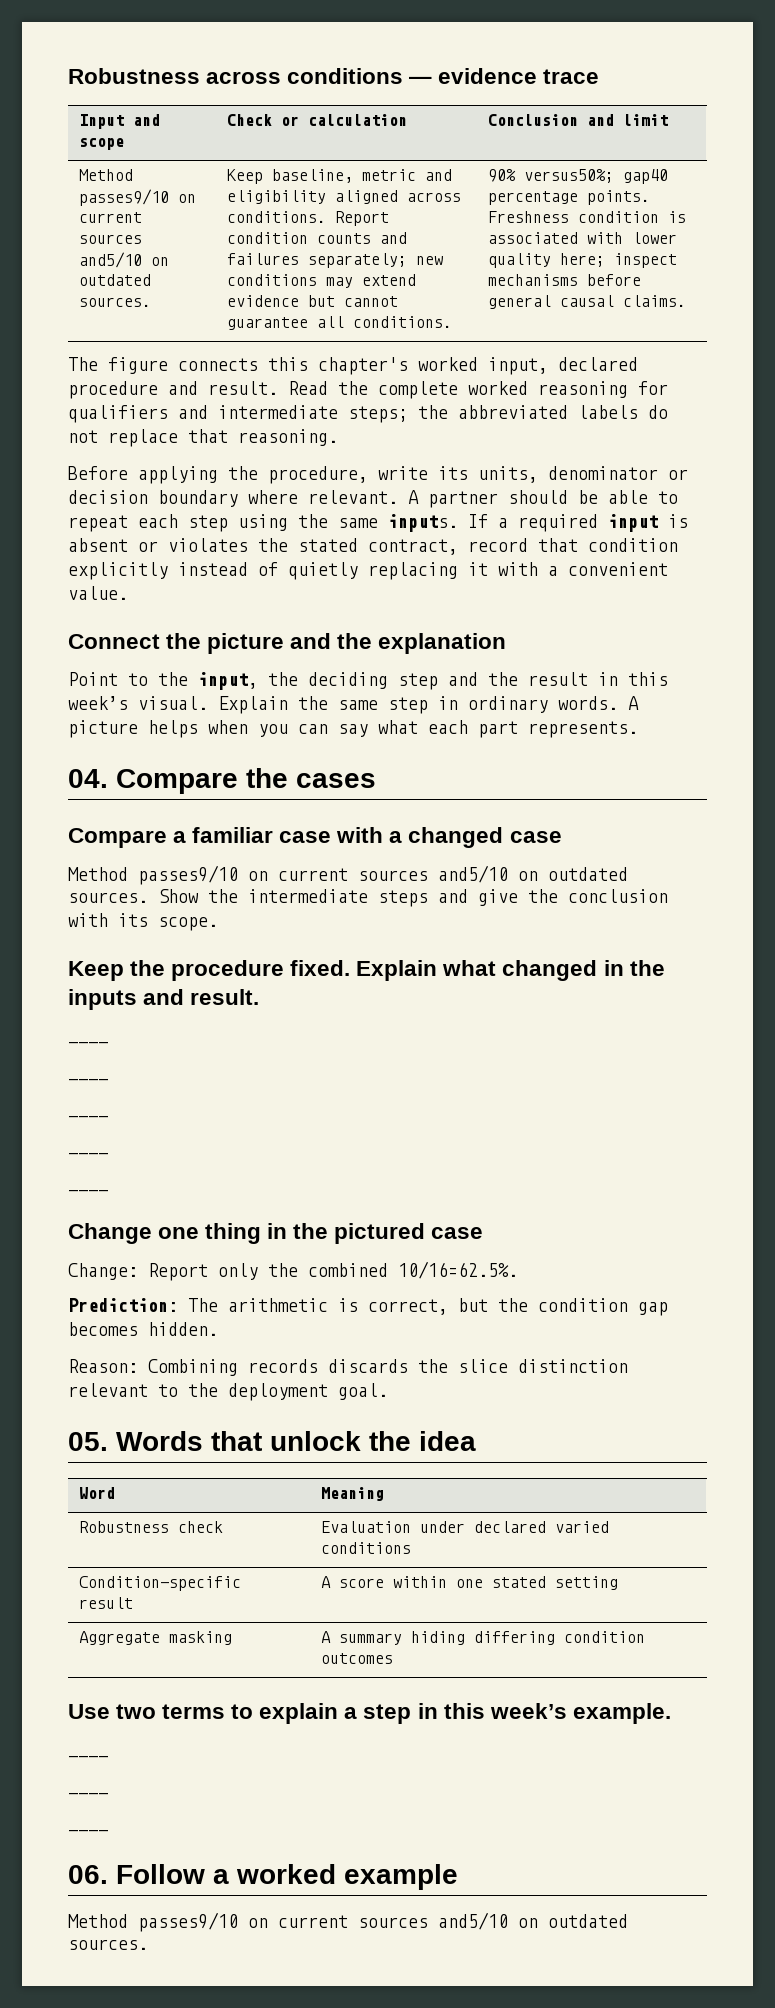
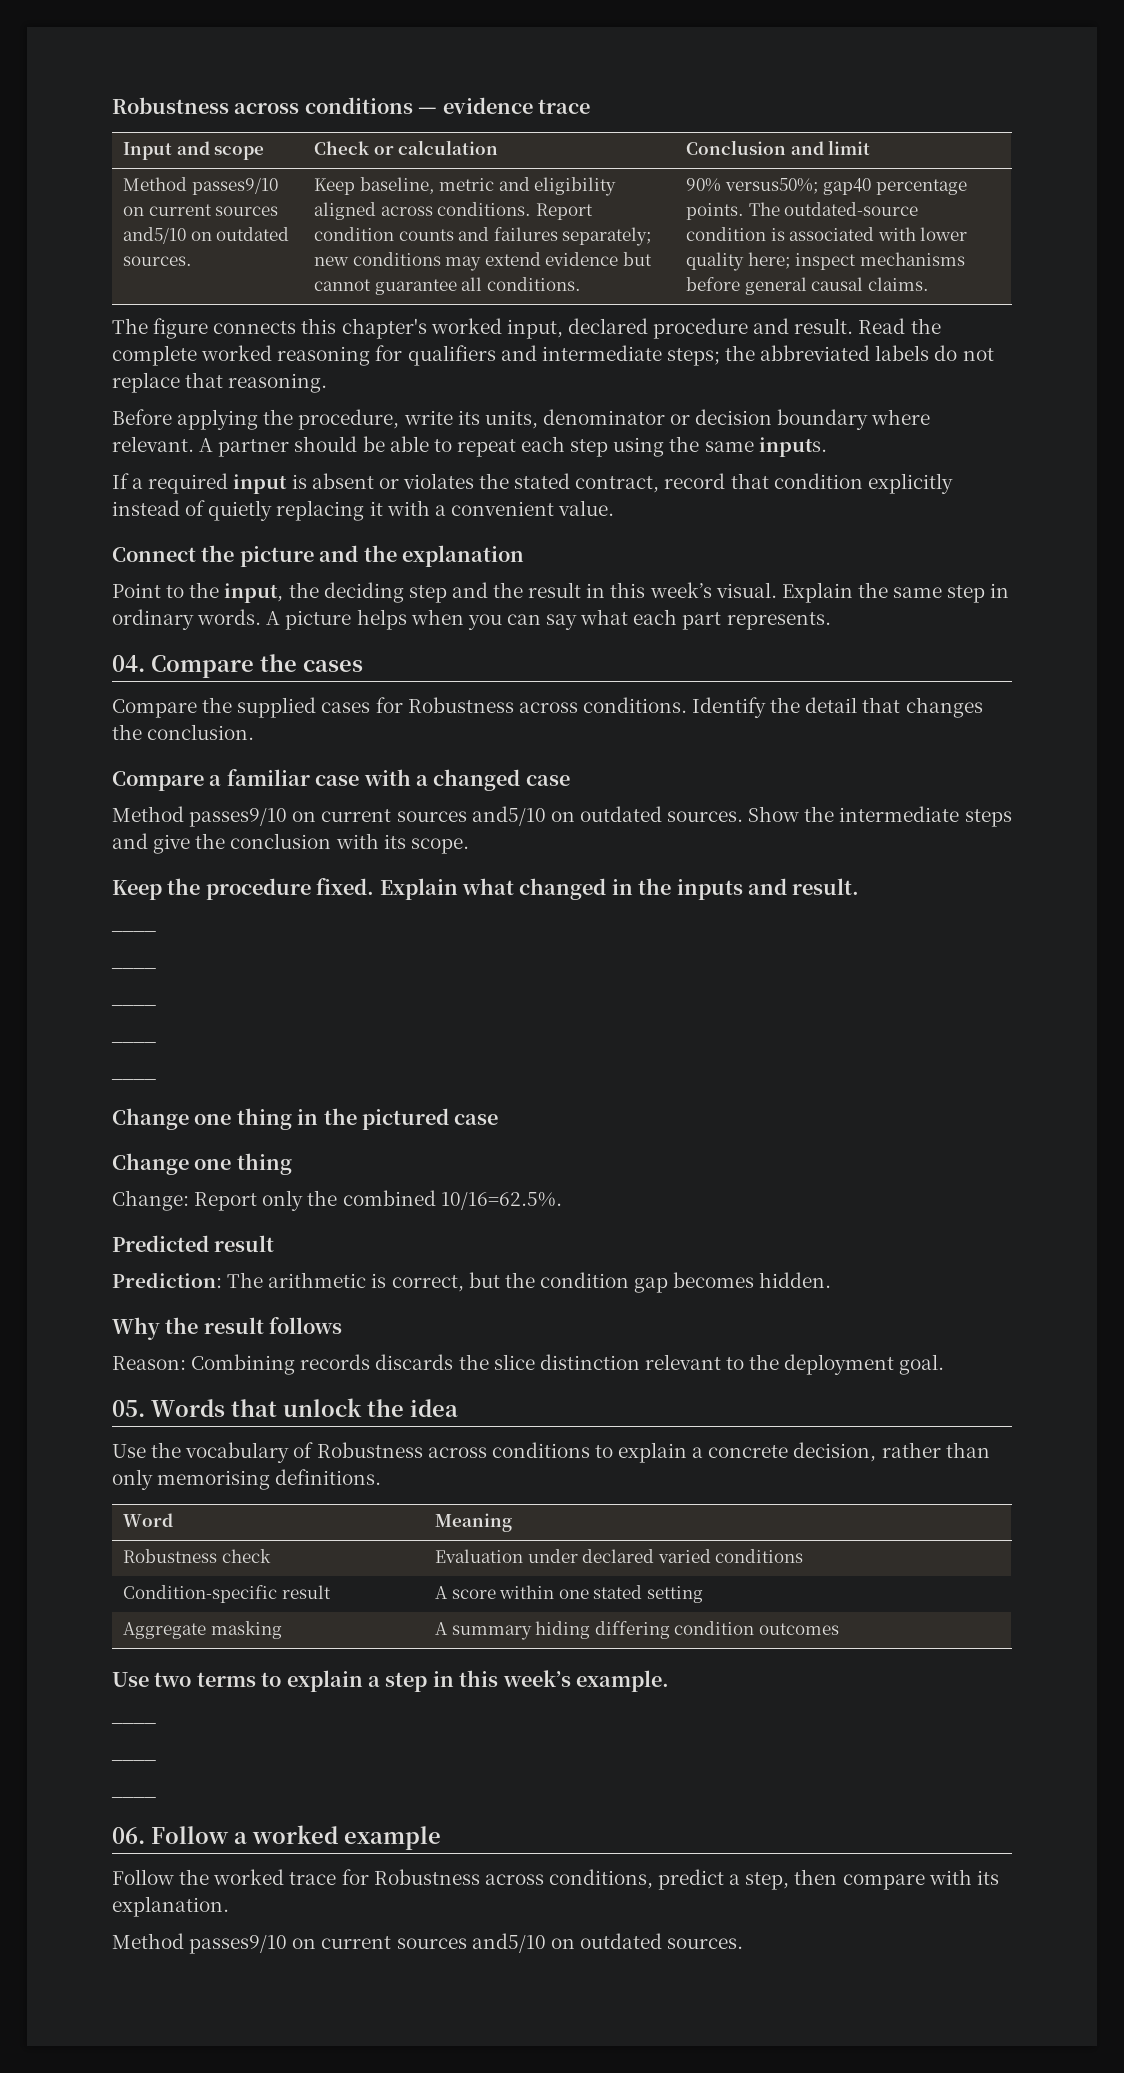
- Freshness condition is associated with lower quality here; inspect mechanisms before general causal claims.
+ The outdated-source condition is associated with lower quality here; inspect mechanisms before general causal claims.
- A partner should be able to repeat each step using the same inputs. If a required input is absent or violates the stated contract, record that condition explicitly instead of quietly replacing it with a convenient value.
+ A partner should be able to repeat each step using the same inputs.
+ If a required input is absent or violates the stated contract, record that condition explicitly instead of quietly replacing it with a convenient value.
+ Compare the supplied cases for Robustness across conditions. Identify the detail that changes the conclusion.
  Change one thing in the pictured case
+ Change one thing
+ Predicted result
+ Why the result follows
+ Use the vocabulary of Robustness across conditions to explain a concrete decision, rather than only memorising definitions.
+ Follow the worked trace for Robustness across conditions, predict a step, then compare with its explanation.

